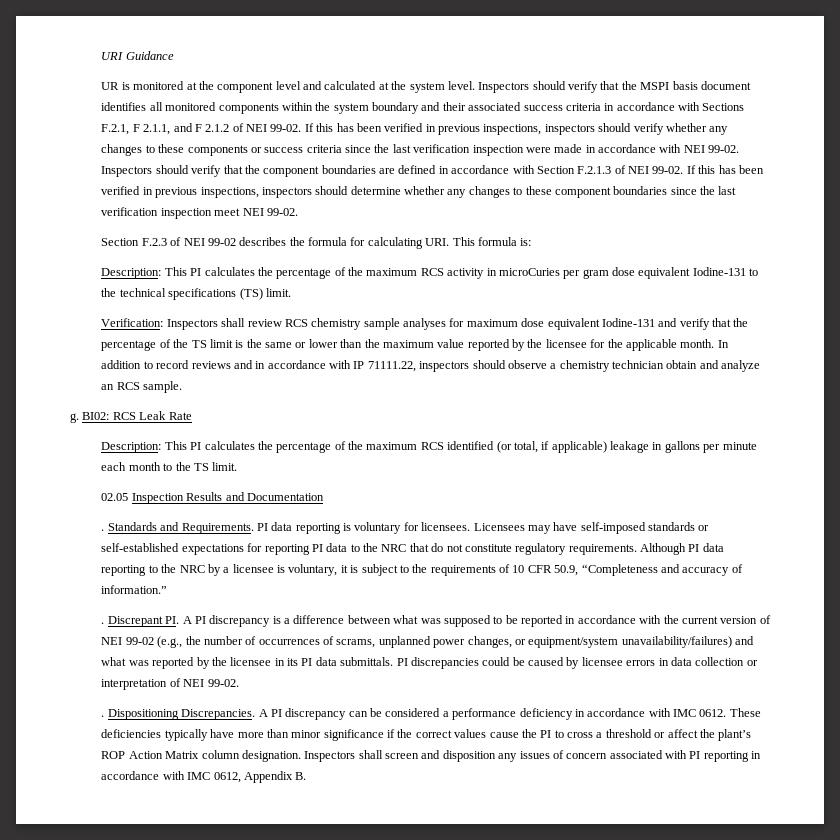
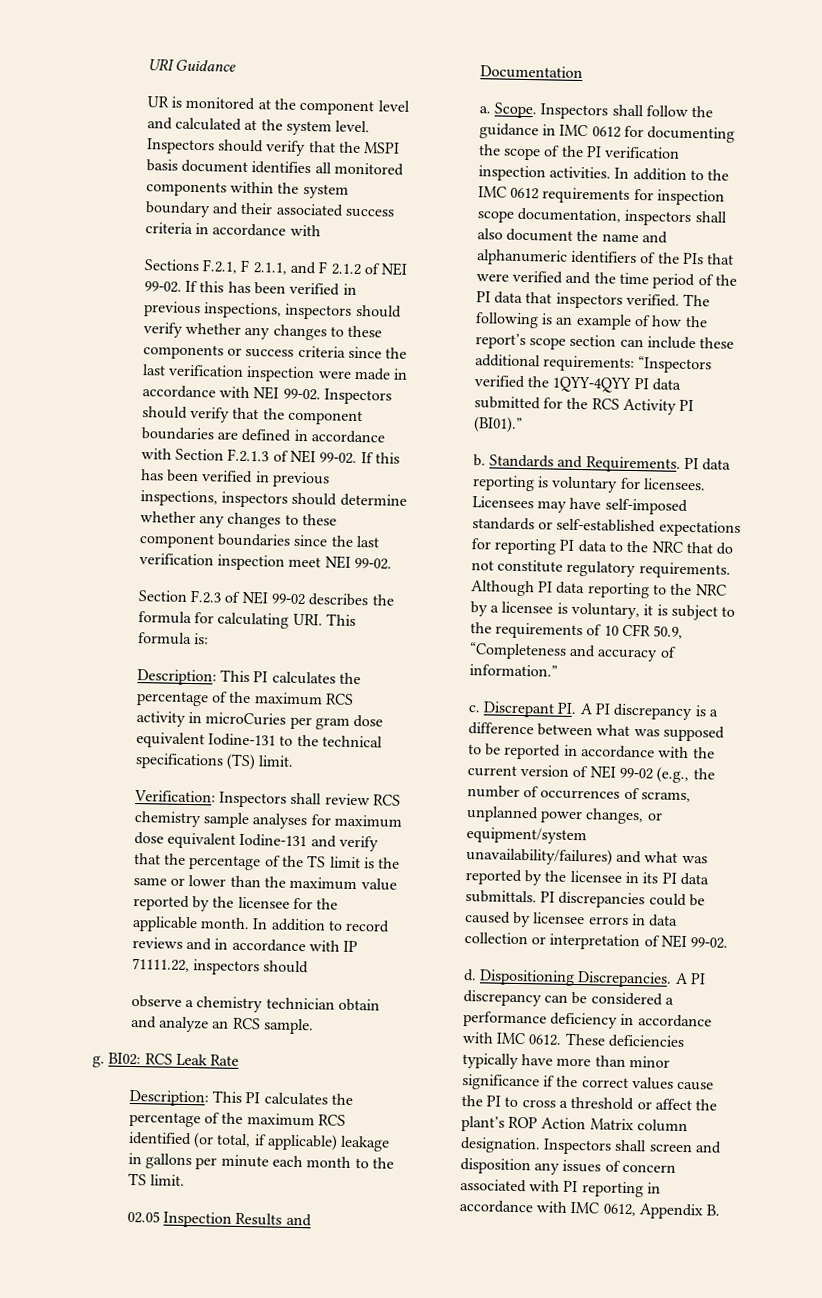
- Inspectors should verify that the MSPI basis document identifies all monitored components within the system boundary and their associated success criteria in accordance with Sections F.2.1, F 2.1.1, and F 2.1.2 of NEI 99-02.
+ Inspectors should verify that the MSPI basis document identifies all monitored components within the system boundary and their associated success criteria in accordance with
+ Sections F.2.1, F 2.1.1, and F 2.1.2 of NEI 99-02.
- In addition to record reviews and in accordance with IP 71111.22, inspectors should observe a chemistry technician obtain and analyze an RCS sample.
+ In addition to record reviews and in accordance with IP 71111.22, inspectors should
+ observe a chemistry technician obtain and analyze an RCS sample.
  02.05 Inspection Results and Documentation
- .
+ a. Scope. Inspectors shall follow the guidance in IMC 0612 for documenting the scope of the PI verification inspection activities. In addition to the IMC 0612 requirements for inspection scope documentation, inspectors shall also document the name and alphanumeric identifiers of the PIs that were verified and the time period of the PI data that inspectors verified. The following is an example of how the report’s scope section can include these additional requirements: “Inspectors verified the 1QYY-4QYY PI data submitted for the RCS Activity PI (BI01).”
+ b.
  Although PI data reporting to the NRC by a licensee is voluntary, it is subject to the requirements of 10 CFR 50.9, “Completeness and accuracy of information.”
- .
+ c.
  PI discrepancies could be caused by licensee errors in data collection or interpretation of NEI 99-02.
- .
+ d.

